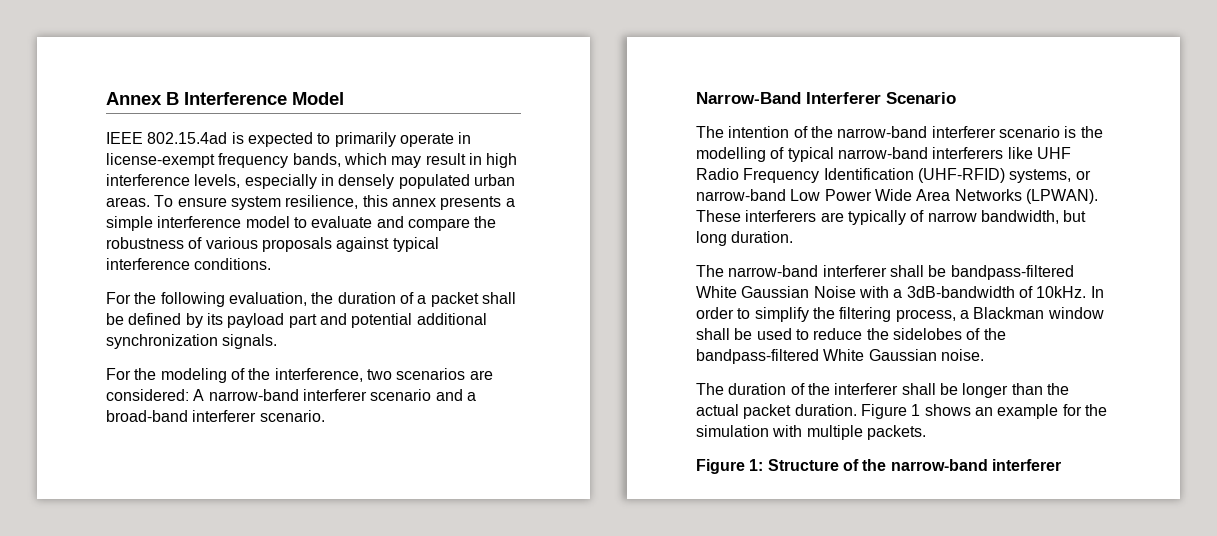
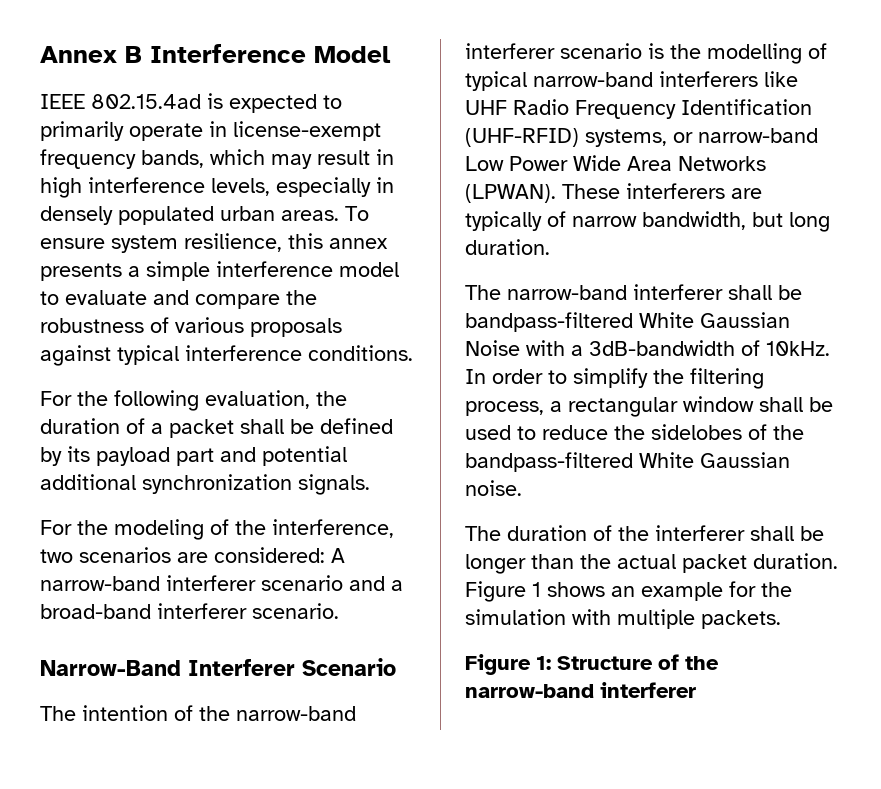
- In order to simplify the filtering process, a Blackman window shall be used to reduce the sidelobes of the bandpass-filtered White Gaussian noise.
+ In order to simplify the filtering process, a rectangular window shall be used to reduce the sidelobes of the bandpass-filtered White Gaussian noise.

